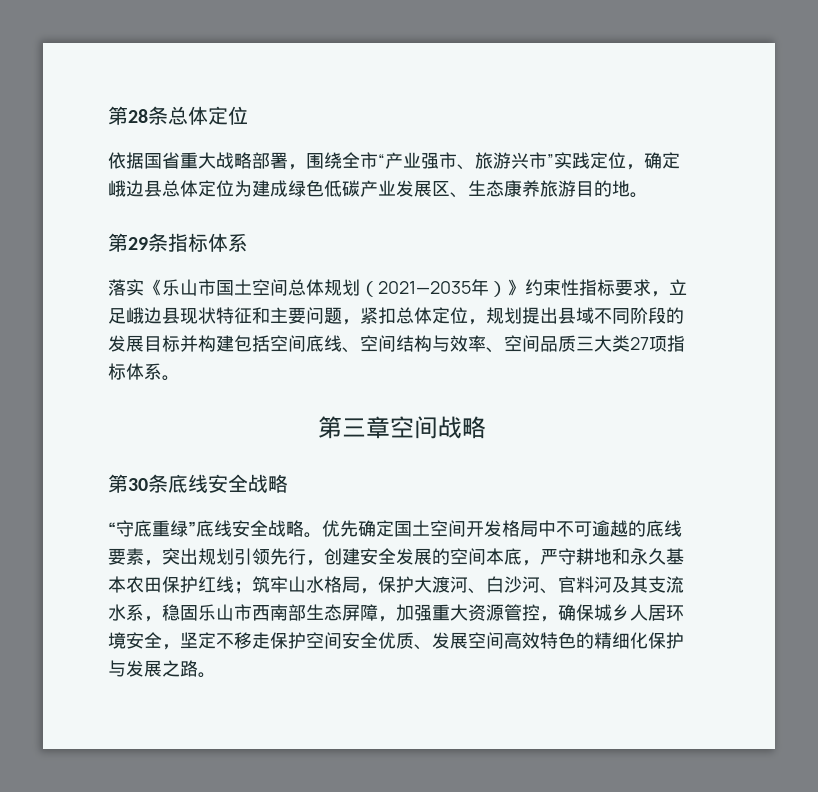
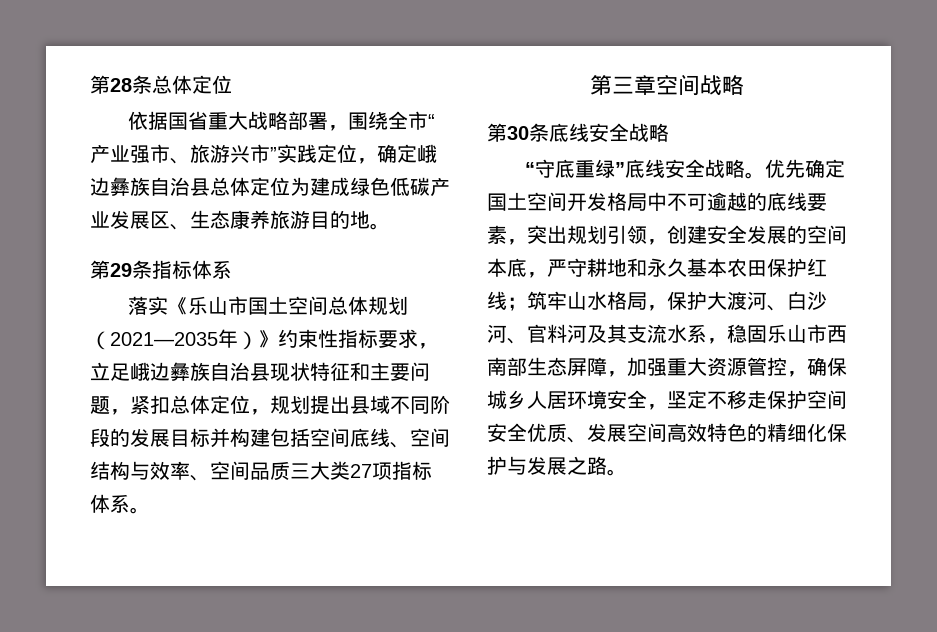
- 依据国省重大战略部署，围绕全市“产业强市、旅游兴市”实践定位，确定峨边县总体定位为建成绿色低碳产业发展区、生态康养旅游目的地。
+ 依据国省重大战略部署，围绕全市“产业强市、旅游兴市”实践定位，确定峨边彝族自治县总体定位为建成绿色低碳产业发展区、生态康养旅游目的地。
- 落实《乐山市国土空间总体规划（2021—2035年）》约束性指标要求，立足峨边县现状特征和主要问题，紧扣总体定位，规划提出县域不同阶段的发展目标并构建包括空间底线、空间结构与效率、空间品质三大类27项指标体系。
+ 落实《乐山市国土空间总体规划（2021—2035年）》约束性指标要求，立足峨边彝族自治县现状特征和主要问题，紧扣总体定位，规划提出县域不同阶段的发展目标并构建包括空间底线、空间结构与效率、空间品质三大类27项指标体系。
- 优先确定国土空间开发格局中不可逾越的底线要素，突出规划引领先行，创建安全发展的空间本底，严守耕地和永久基本农田保护红线；
+ 优先确定国土空间开发格局中不可逾越的底线要素，突出规划引领，创建安全发展的空间本底，严守耕地和永久基本农田保护红线；

